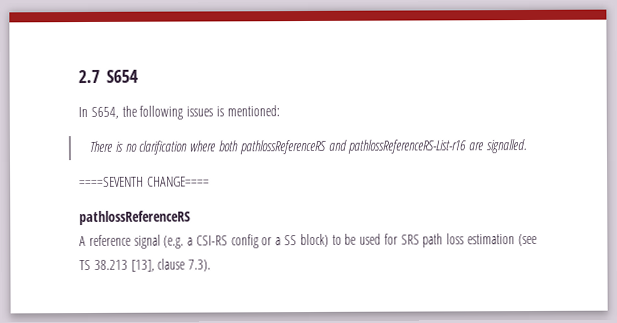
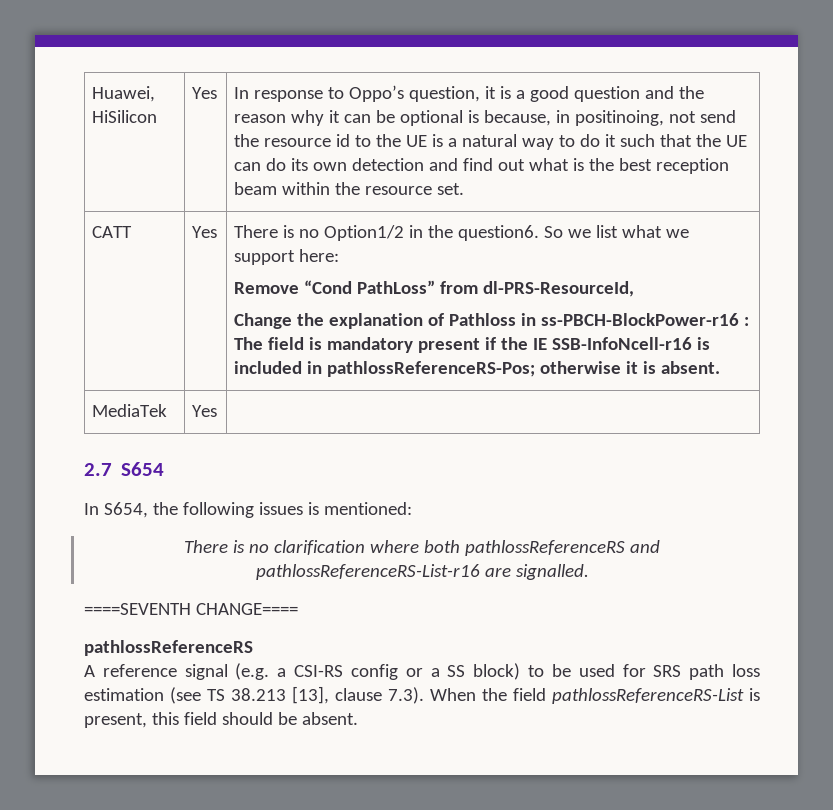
+ Huawei, HiSilicon | Yes | In response to Oppo’s question, it is a good question and the reason why it can be optional is because, in positinoing, not send the resource id to the UE is a natural way to do it such that the UE can do its own detection and find out what is the best reception beam within the resource set.
+ CATT | Yes | There is no Option1/2 in the question6. So we list what we support here:
+ Remove “Cond PathLoss” from dl-PRS-ResourceId,
+ Change the explanation of Pathloss in ss-PBCH-BlockPower-r16 : The field is mandatory present if the IE SSB-InfoNcell-r16 is included in pathlossReferenceRS-Pos; otherwise it is absent.
+ MediaTek | Yes |
- A reference signal (e.g. a CSI-RS config or a SS block) to be used for SRS path loss estimation (see TS 38.213 [13], clause 7.3).
+ A reference signal (e.g. a CSI-RS config or a SS block) to be used for SRS path loss estimation (see TS 38.213 [13], clause 7.3). When the field pathlossReferenceRS-List is present, this field should be absent.

